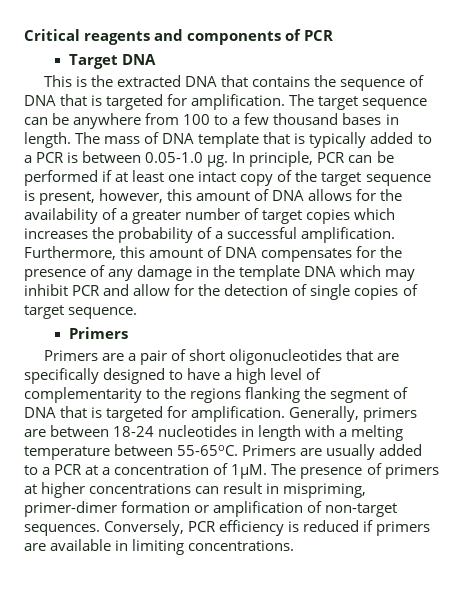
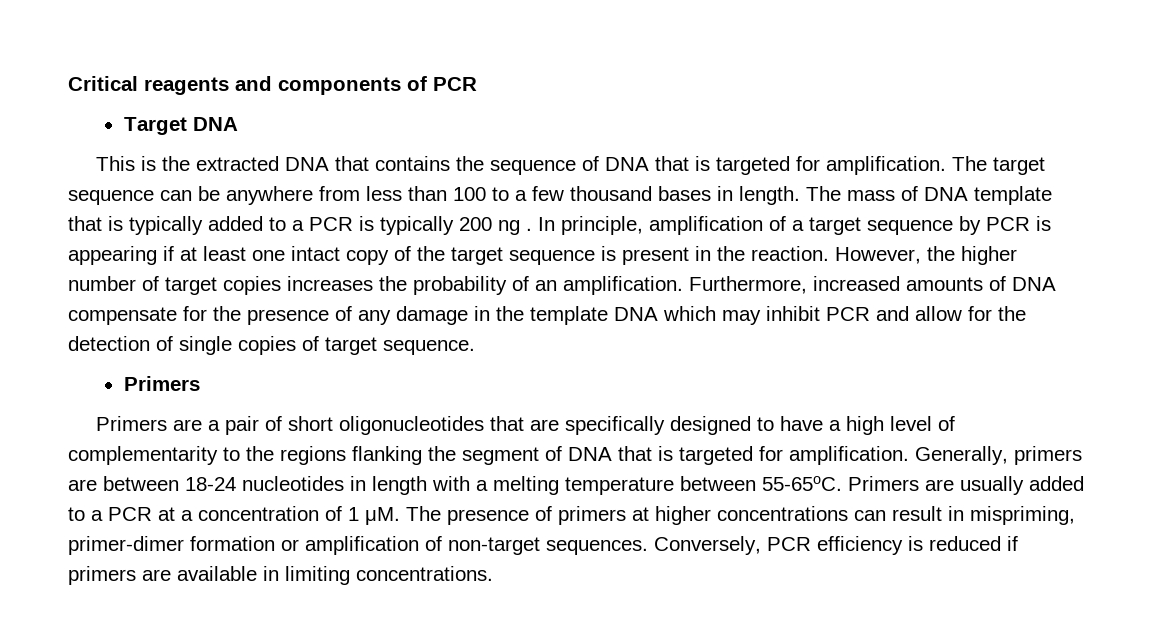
- The target sequence can be anywhere from 100 to a few thousand bases in length.
+ The target sequence can be anywhere from less than 100 to a few thousand bases in length.
- The mass of DNA template that is typically added to a PCR is between 0.05-1.0 μg. In principle, PCR can be performed if at least one intact copy of the target sequence is present, however, this amount of DNA allows for the availability of a greater number of target copies which increases the probability of a successful amplification. Furthermore, this amount of DNA compensates for the presence of any damage in the template DNA which may inhibit PCR and allow for the detection of single copies of target sequence.
+ The mass of DNA template that is typically added to a PCR is typically 200 ng . In principle, amplification of a target sequence by PCR is appearing if at least one intact copy of the target sequence is present in the reaction. However, the higher number of target copies increases the probability of an amplification. Furthermore, increased amounts of DNA compensate for the presence of any damage in the template DNA which may inhibit PCR and allow for the detection of single copies of target sequence.
- Primers are usually added to a PCR at a concentration of 1μM.
+ Primers are usually added to a PCR at a concentration of 1 μM.

